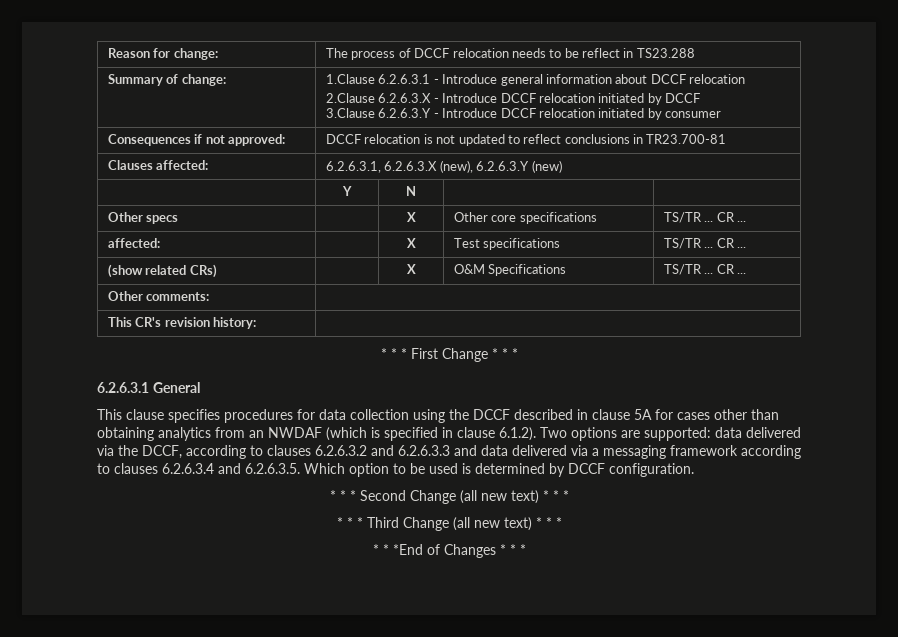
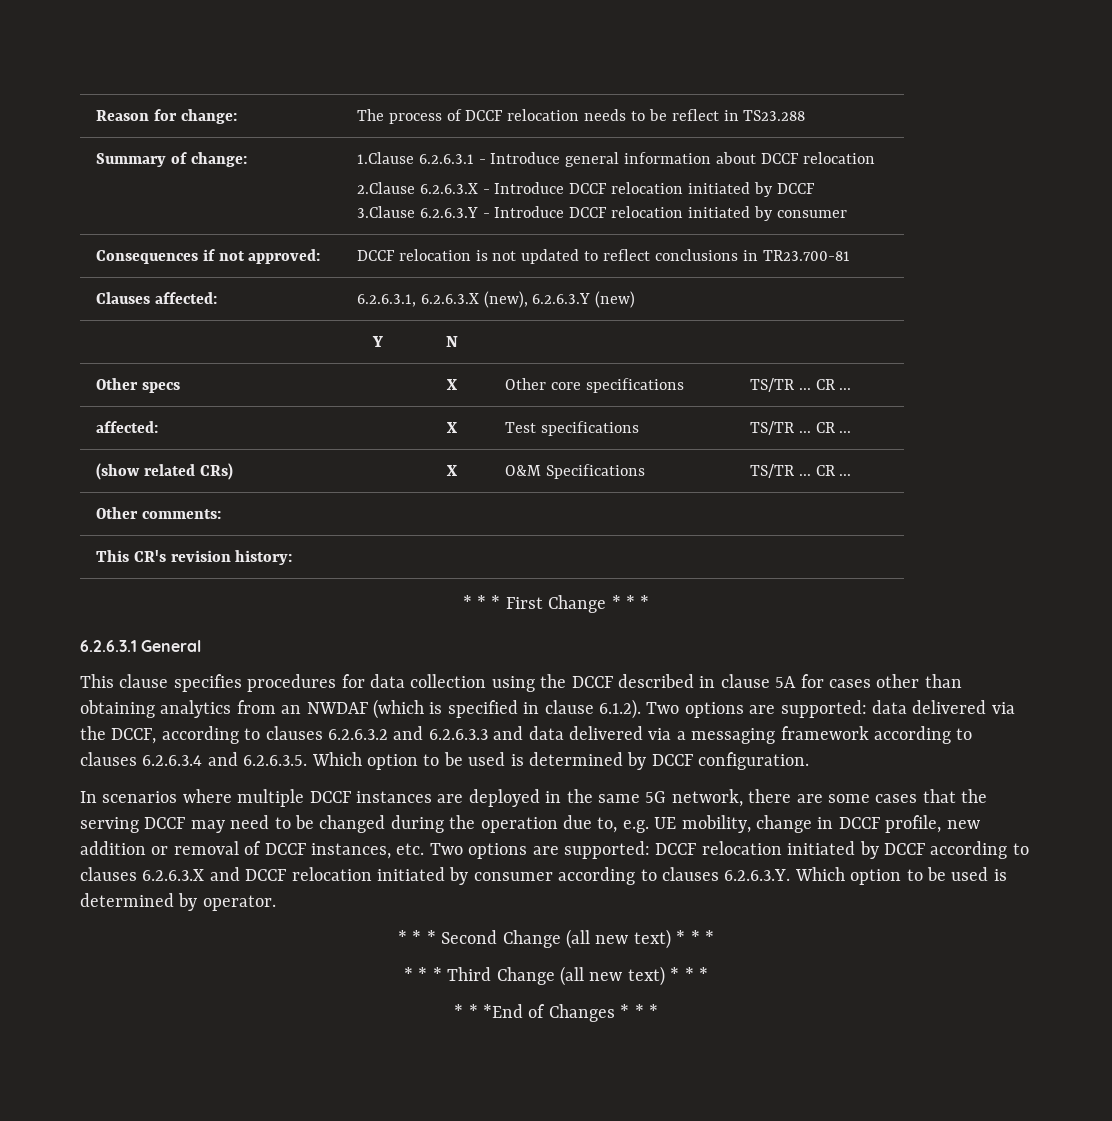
+ In scenarios where multiple DCCF instances are deployed in the same 5G network, there are some cases that the serving DCCF may need to be changed during the operation due to, e.g. UE mobility, change in DCCF profile, new addition or removal of DCCF instances, etc. Two options are supported: DCCF relocation initiated by DCCF according to clauses 6.2.6.3.X and DCCF relocation initiated by consumer according to clauses 6.2.6.3.Y. Which option to be used is determined by operator.

